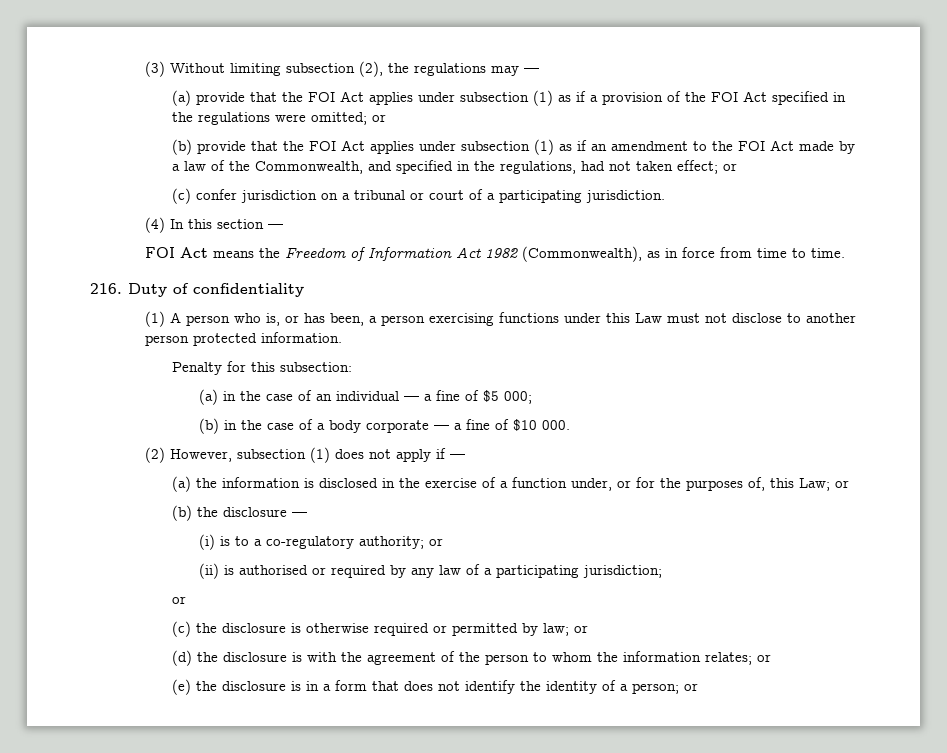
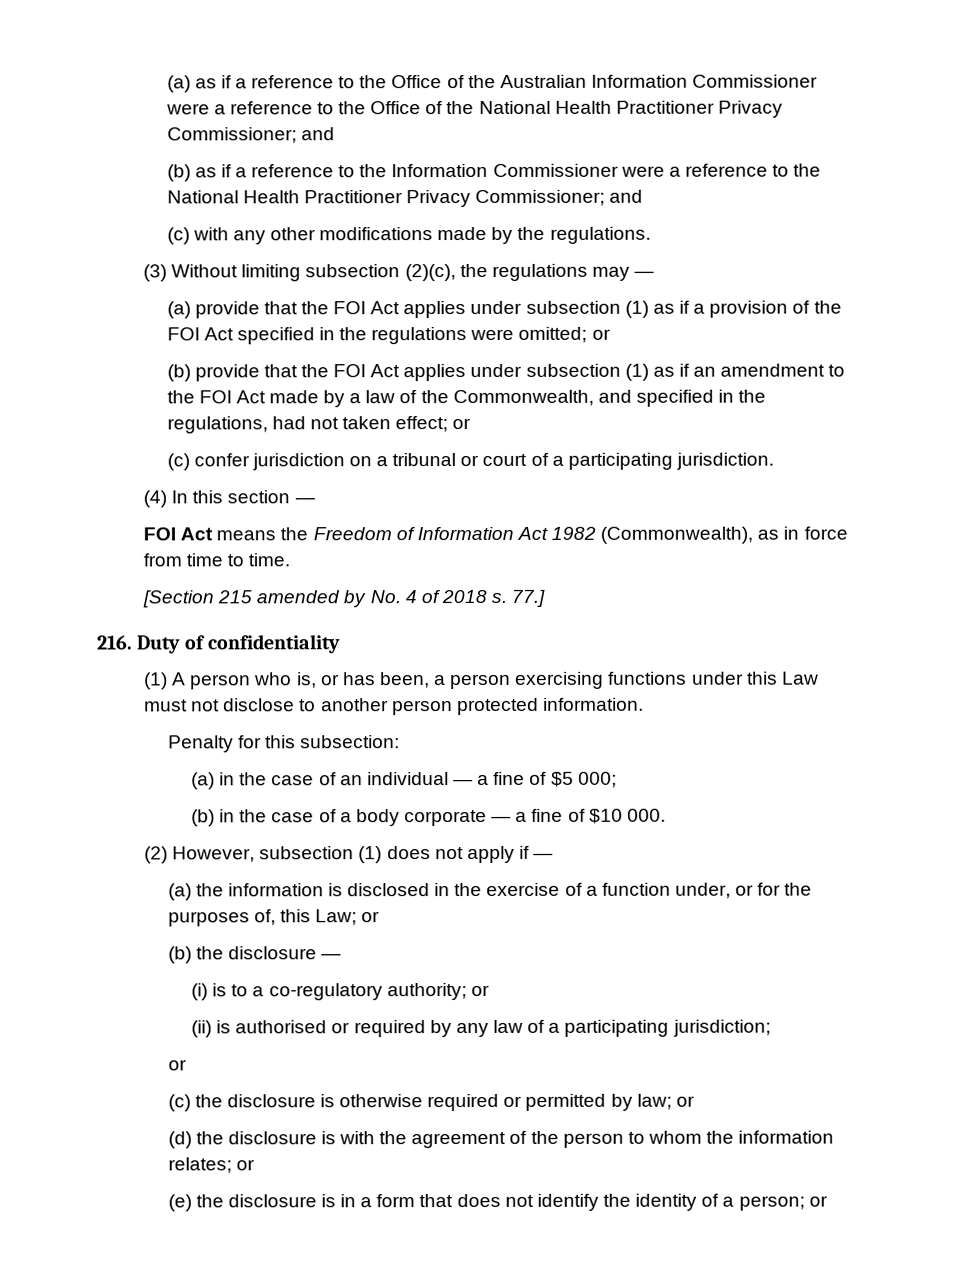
+ (a) as if a reference to the Office of the Australian Information Commissioner were a reference to the Office of the National Health Practitioner Privacy Commissioner; and
+ (b) as if a reference to the Information Commissioner were a reference to the National Health Practitioner Privacy Commissioner; and
+ (c) with any other modifications made by the regulations.
- (3) Without limiting subsection (2), the regulations may —
+ (3) Without limiting subsection (2)(c), the regulations may —
+ [Section 215 amended by No. 4 of 2018 s. 77.]

